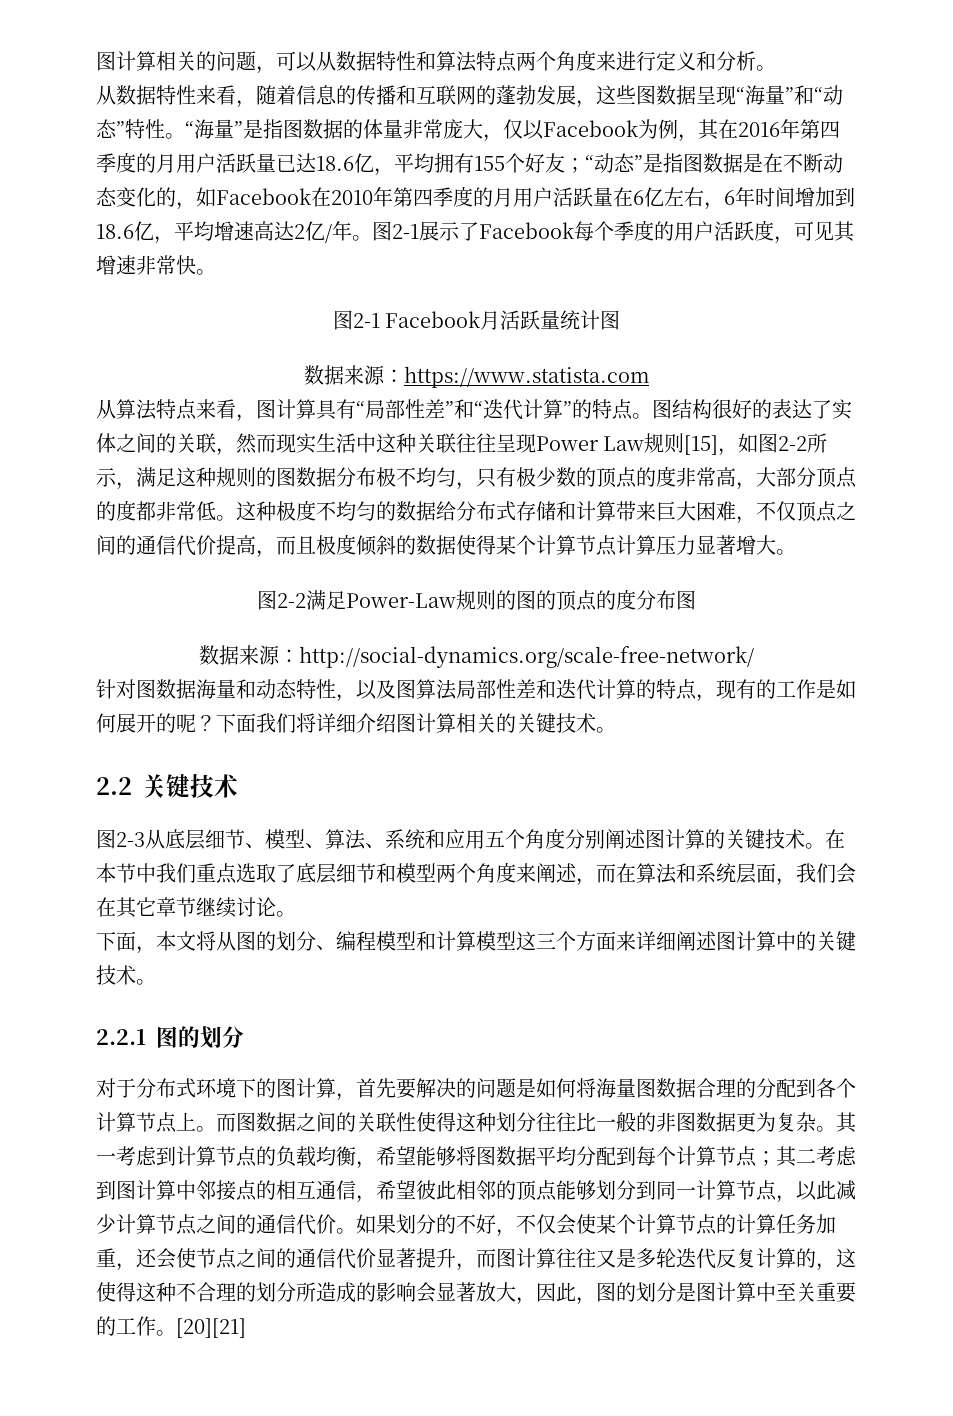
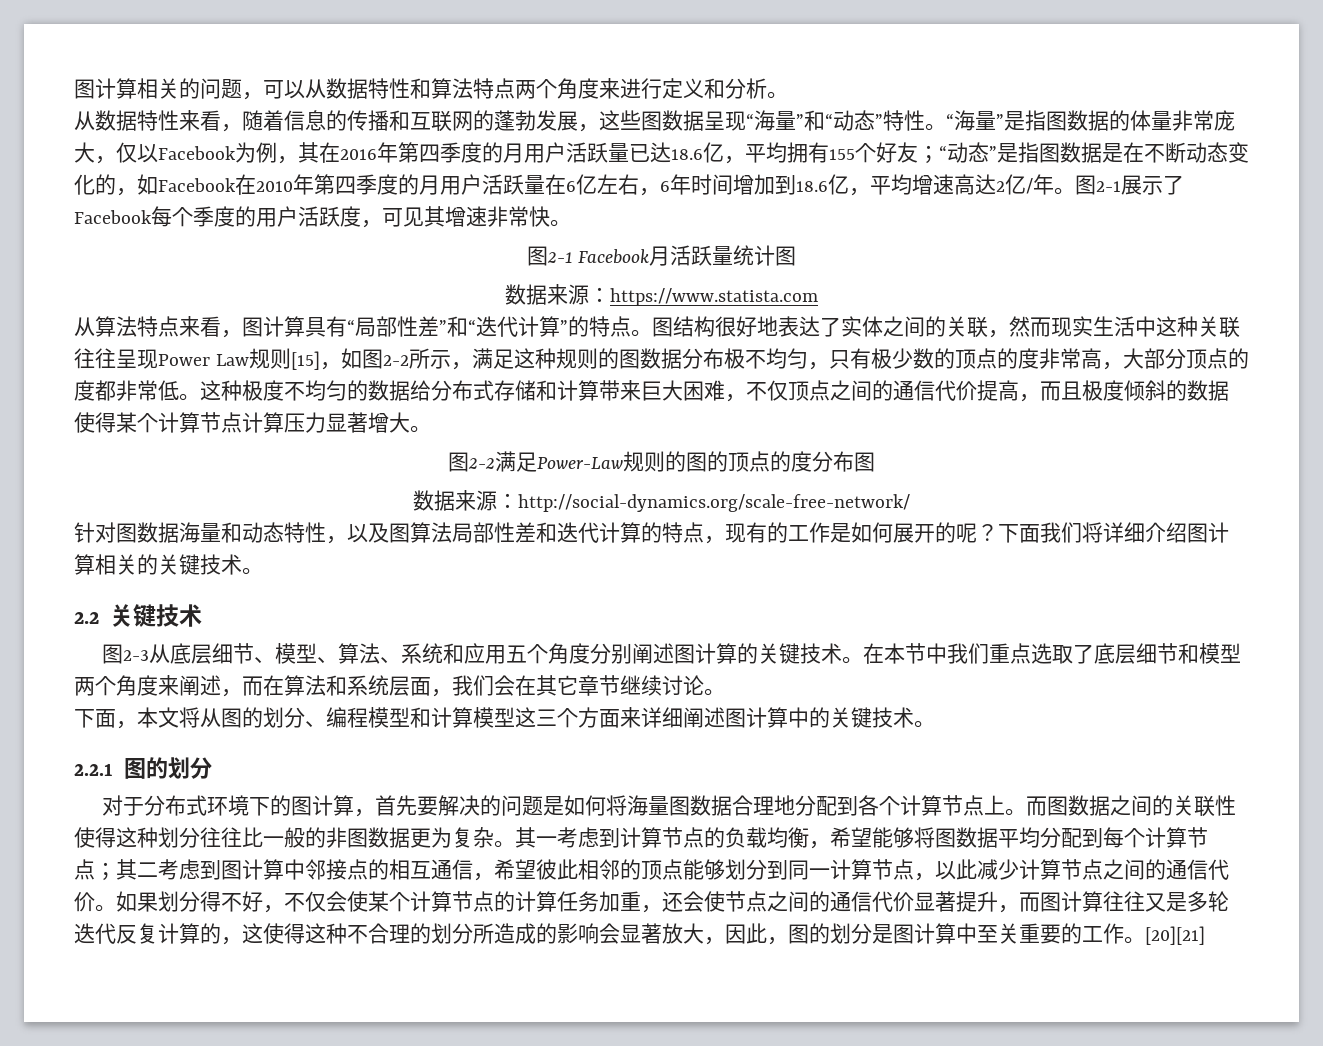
- 图结构很好的表达了实体之间的关联，然而现实生活中这种关联往往呈现Power Law规则[15]，如图2-2所示，满足这种规则的图数据分布极不均匀，只有极少数的顶点的度非常高，大部分顶点的度都非常低。
+ 图结构很好地表达了实体之间的关联，然而现实生活中这种关联往往呈现Power Law规则[15]，如图2-2所示，满足这种规则的图数据分布极不均匀，只有极少数的顶点的度非常高，大部分顶点的度都非常低。
- 对于分布式环境下的图计算，首先要解决的问题是如何将海量图数据合理的分配到各个计算节点上。
+ 对于分布式环境下的图计算，首先要解决的问题是如何将海量图数据合理地分配到各个计算节点上。
- 如果划分的不好，不仅会使某个计算节点的计算任务加重，还会使节点之间的通信代价显著提升，而图计算往往又是多轮迭代反复计算的，这使得这种不合理的划分所造成的影响会显著放大，因此，图的划分是图计算中至关重要的工作。
+ 如果划分得不好，不仅会使某个计算节点的计算任务加重，还会使节点之间的通信代价显著提升，而图计算往往又是多轮迭代反复计算的，这使得这种不合理的划分所造成的影响会显著放大，因此，图的划分是图计算中至关重要的工作。

